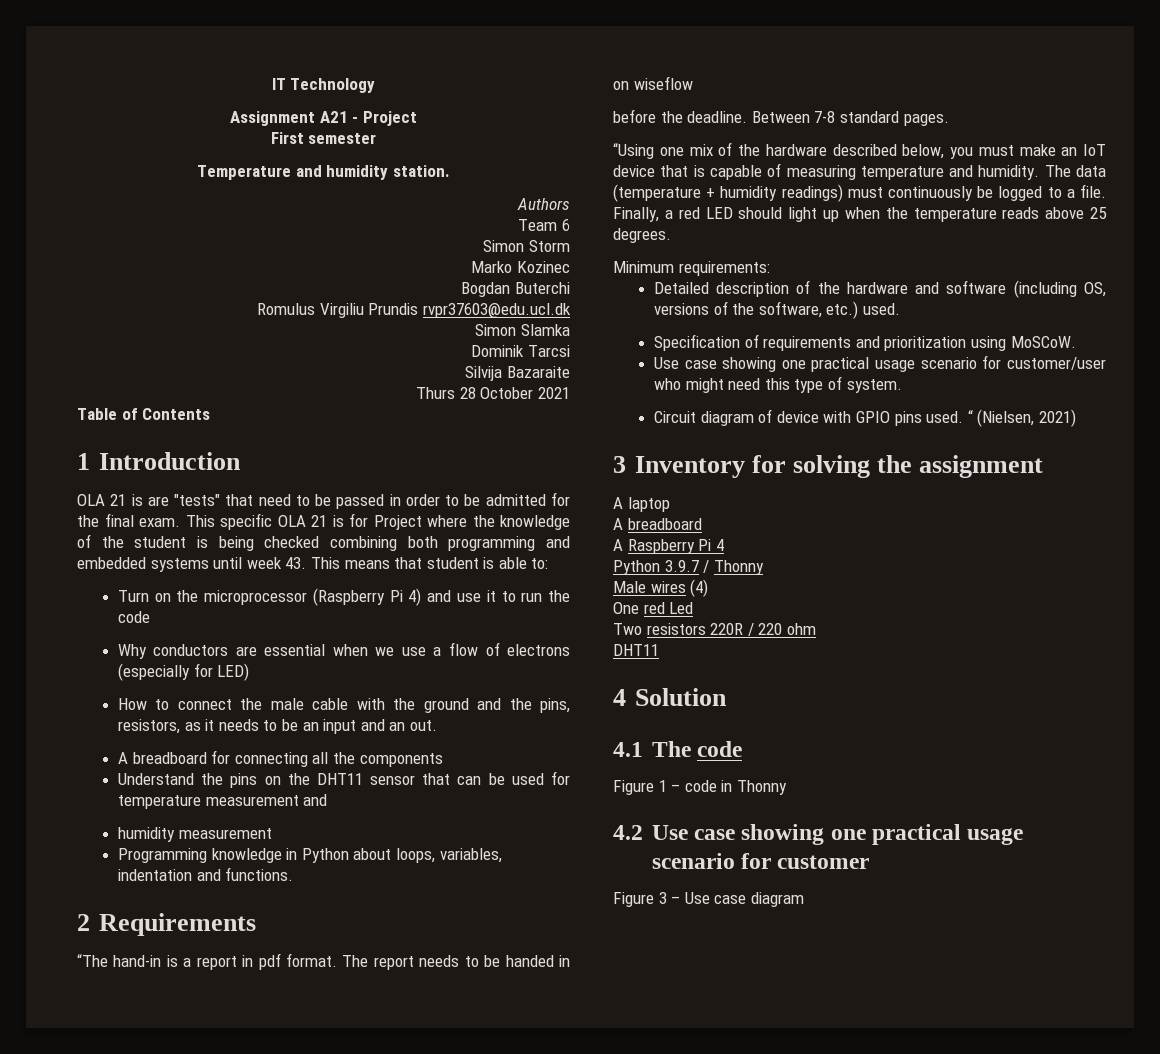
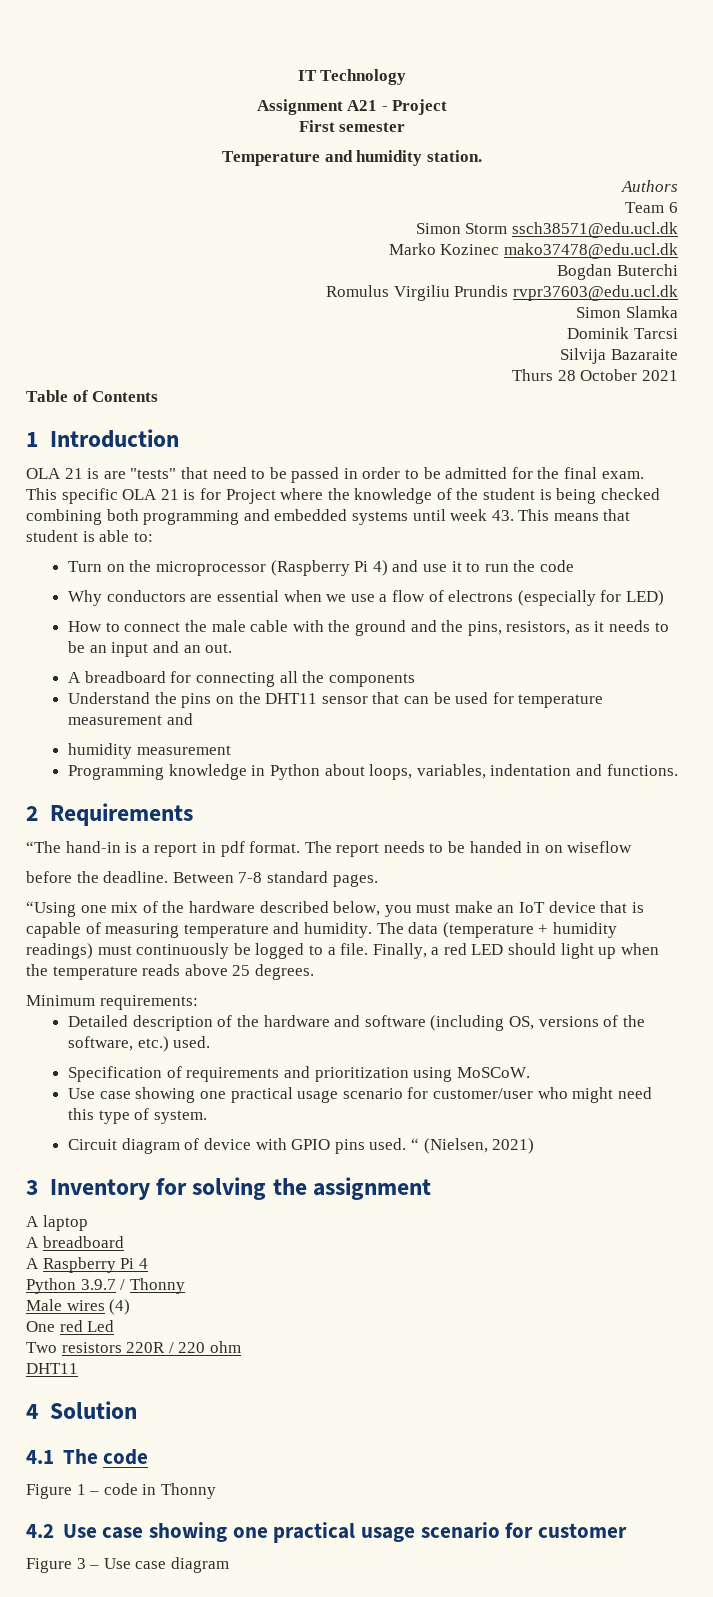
- Simon Storm
+ Simon Storm ssch38571@edu.ucl.dk
- Marko Kozinec
+ Marko Kozinec mako37478@edu.ucl.dk

